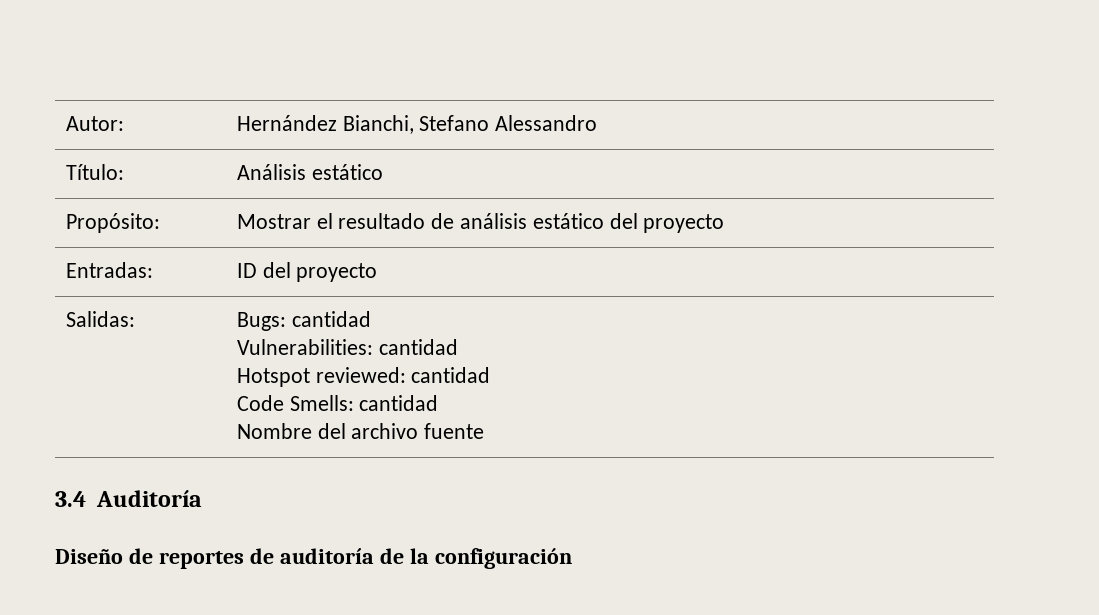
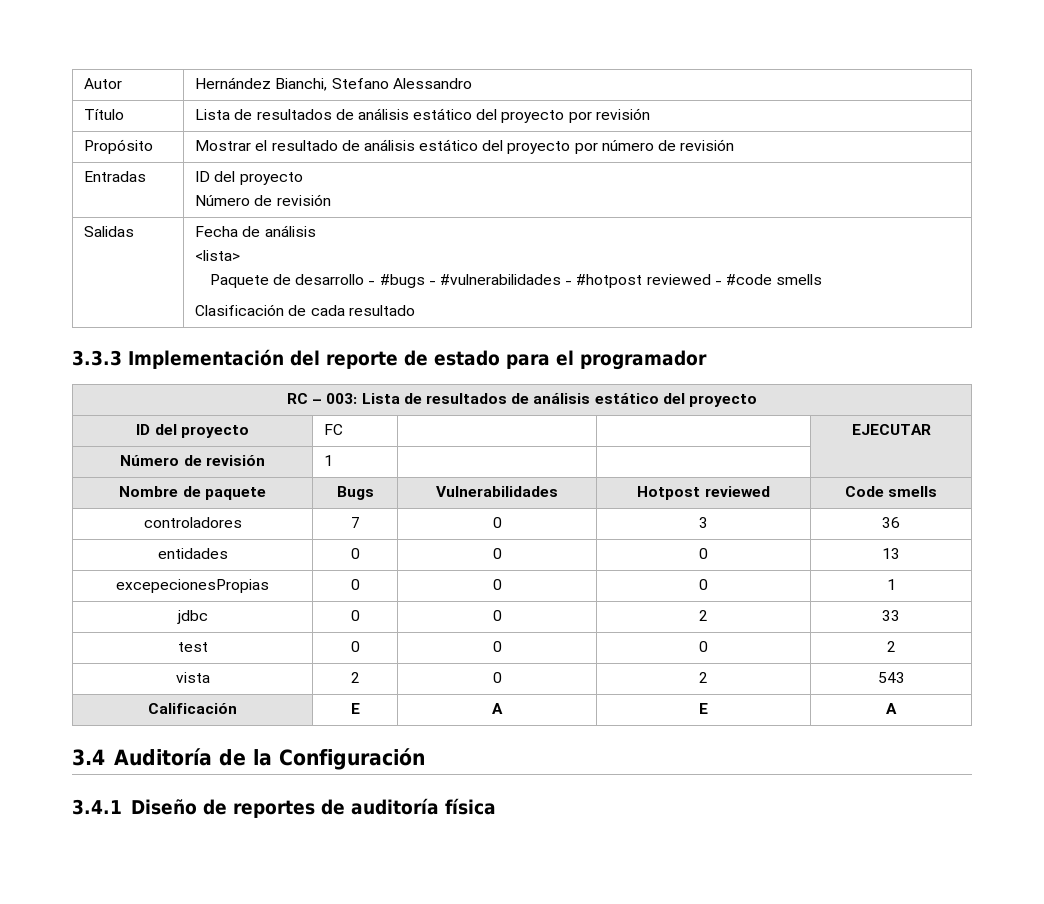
- Autor: | Hernández Bianchi, Stefano Alessandro
+ Autor | Hernández Bianchi, Stefano Alessandro
- Título: | Análisis estático
- Propósito: | Mostrar el resultado de análisis estático del proyecto
- Entradas: | ID del proyecto
- Salidas: | Bugs: cantidad
- Vulnerabilities: cantidad
- Hotspot reviewed: cantidad
- Code Smells: cantidad
- Nombre del archivo fuente
- 3.4 Auditoría
- Diseño de reportes de auditoría de la configuración
+ Título | Lista de resultados de análisis estático del proyecto por revisión
+ Propósito | Mostrar el resultado de análisis estático del proyecto por número de revisión
+ Entradas | ID del proyecto
+ Número de revisión
+ Salidas | Fecha de análisis
+ <lista>
+ Paquete de desarrollo - #bugs - #vulnerabilidades - #hotpost reviewed - #code smells
+ Clasificación de cada resultado
+ 3.3.3 Implementación del reporte de estado para el programador
+ RC – 003: Lista de resultados de análisis estático del proyecto
+ ID del proyecto | FC | | | EJECUTAR
+ Número de revisión | 1 | | |
+ Nombre de paquete | Bugs | Vulnerabilidades | Hotpost reviewed | Code smells
+ controladores | 7 | 0 | 3 | 36
+ entidades | 0 | 0 | 0 | 13
+ excepecionesPropias | 0 | 0 | 0 | 1
+ jdbc | 0 | 0 | 2 | 33
+ test | 0 | 0 | 0 | 2
+ vista | 2 | 0 | 2 | 543
+ Calificación | E | A | E | A
+ 3.4 Auditoría de la Configuración
+ 3.4.1 Diseño de reportes de auditoría física

